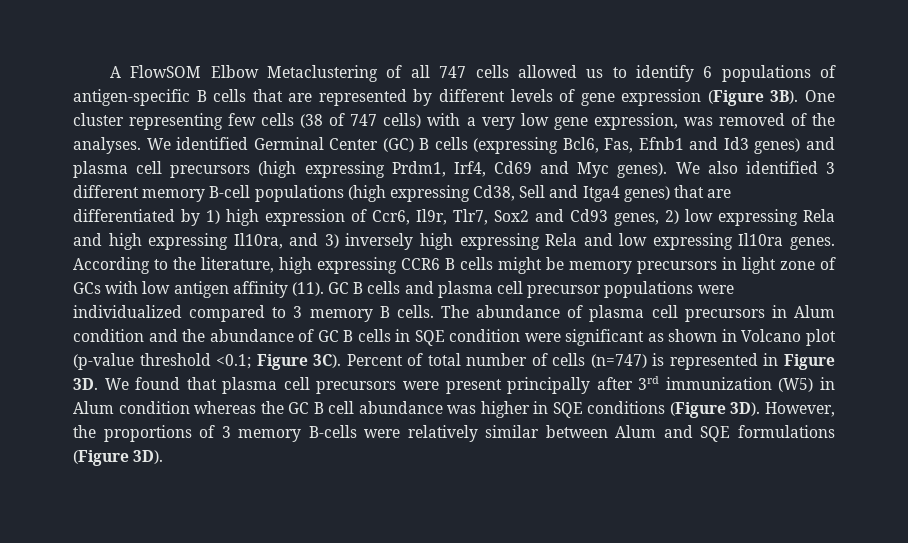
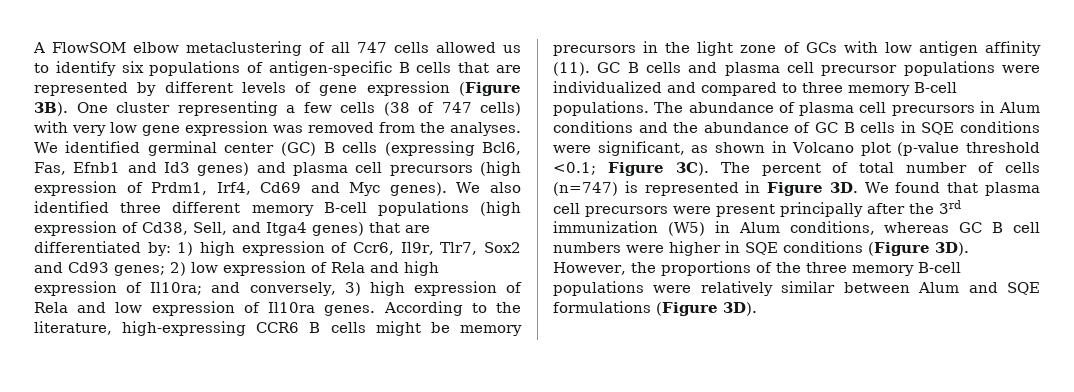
- A FlowSOM Elbow Metaclustering of all 747 cells allowed us to identify 6 populations of antigen-specific B cells that are represented by different levels of gene expression (Figure 3B).
+ A FlowSOM elbow metaclustering of all 747 cells allowed us to identify six populations of antigen-specific B cells that are represented by different levels of gene expression (Figure 3B).
- One cluster representing few cells (38 of 747 cells) with a very low gene expression, was removed of the analyses.
+ One cluster representing a few cells (38 of 747 cells) with very low gene expression was removed from the analyses.
- We identified Germinal Center (GC) B cells (expressing Bcl6, Fas, Efnb1 and Id3 genes) and plasma cell precursors (high expressing Prdm1, Irf4, Cd69 and Myc genes).
+ We identified germinal center (GC) B cells (expressing Bcl6, Fas, Efnb1 and Id3 genes) and plasma cell precursors (high expression of Prdm1, Irf4, Cd69 and Myc genes).
- We also identified 3 different memory B-cell populations (high expressing Cd38, Sell and Itga4 genes) that are differentiated by 1) high expression of Ccr6, Il9r, Tlr7, Sox2 and Cd93 genes, 2) low expressing Rela and high expressing Il10ra, and 3) inversely high expressing Rela and low expressing Il10ra genes.
+ We also identified three different memory B-cell populations (high expression of Cd38, Sell, and Itga4 genes) that are differentiated by: 1) high expression of Ccr6, Il9r, Tlr7, Sox2 and Cd93 genes; 2) low expression of Rela and high expression of Il10ra; and conversely, 3) high expression of Rela and low expression of Il10ra genes.
- According to the literature, high expressing CCR6 B cells might be memory precursors in light zone of GCs with low antigen affinity (11).
+ According to the literature, high-expressing CCR6 B cells might be memory precursors in the light zone of GCs with low antigen affinity (11).
- GC B cells and plasma cell precursor populations were individualized compared to 3 memory B cells.
+ GC B cells and plasma cell precursor populations were individualized and compared to three memory B-cell populations.
- The abundance of plasma cell precursors in Alum condition and the abundance of GC B cells in SQE condition were significant as shown in Volcano plot (p-value threshold <0.1; Figure 3C).
+ The abundance of plasma cell precursors in Alum conditions and the abundance of GC B cells in SQE conditions were significant, as shown in Volcano plot (p-value threshold <0.1; Figure 3C).
- Percent of total number of cells (n=747) is represented in Figure 3D.
+ The percent of total number of cells (n=747) is represented in Figure 3D.
- We found that plasma cell precursors were present principally after 3rd immunization (W5) in Alum condition whereas the GC B cell abundance was higher in SQE conditions (Figure 3D).
+ We found that plasma cell precursors were present principally after the 3rd immunization (W5) in Alum conditions, whereas GC B cell numbers were higher in SQE conditions (Figure 3D).
- However, the proportions of 3 memory B-cells were relatively similar between Alum and SQE formulations (Figure 3D).
+ However, the proportions of the three memory B-cell populations were relatively similar between Alum and SQE formulations (Figure 3D).

